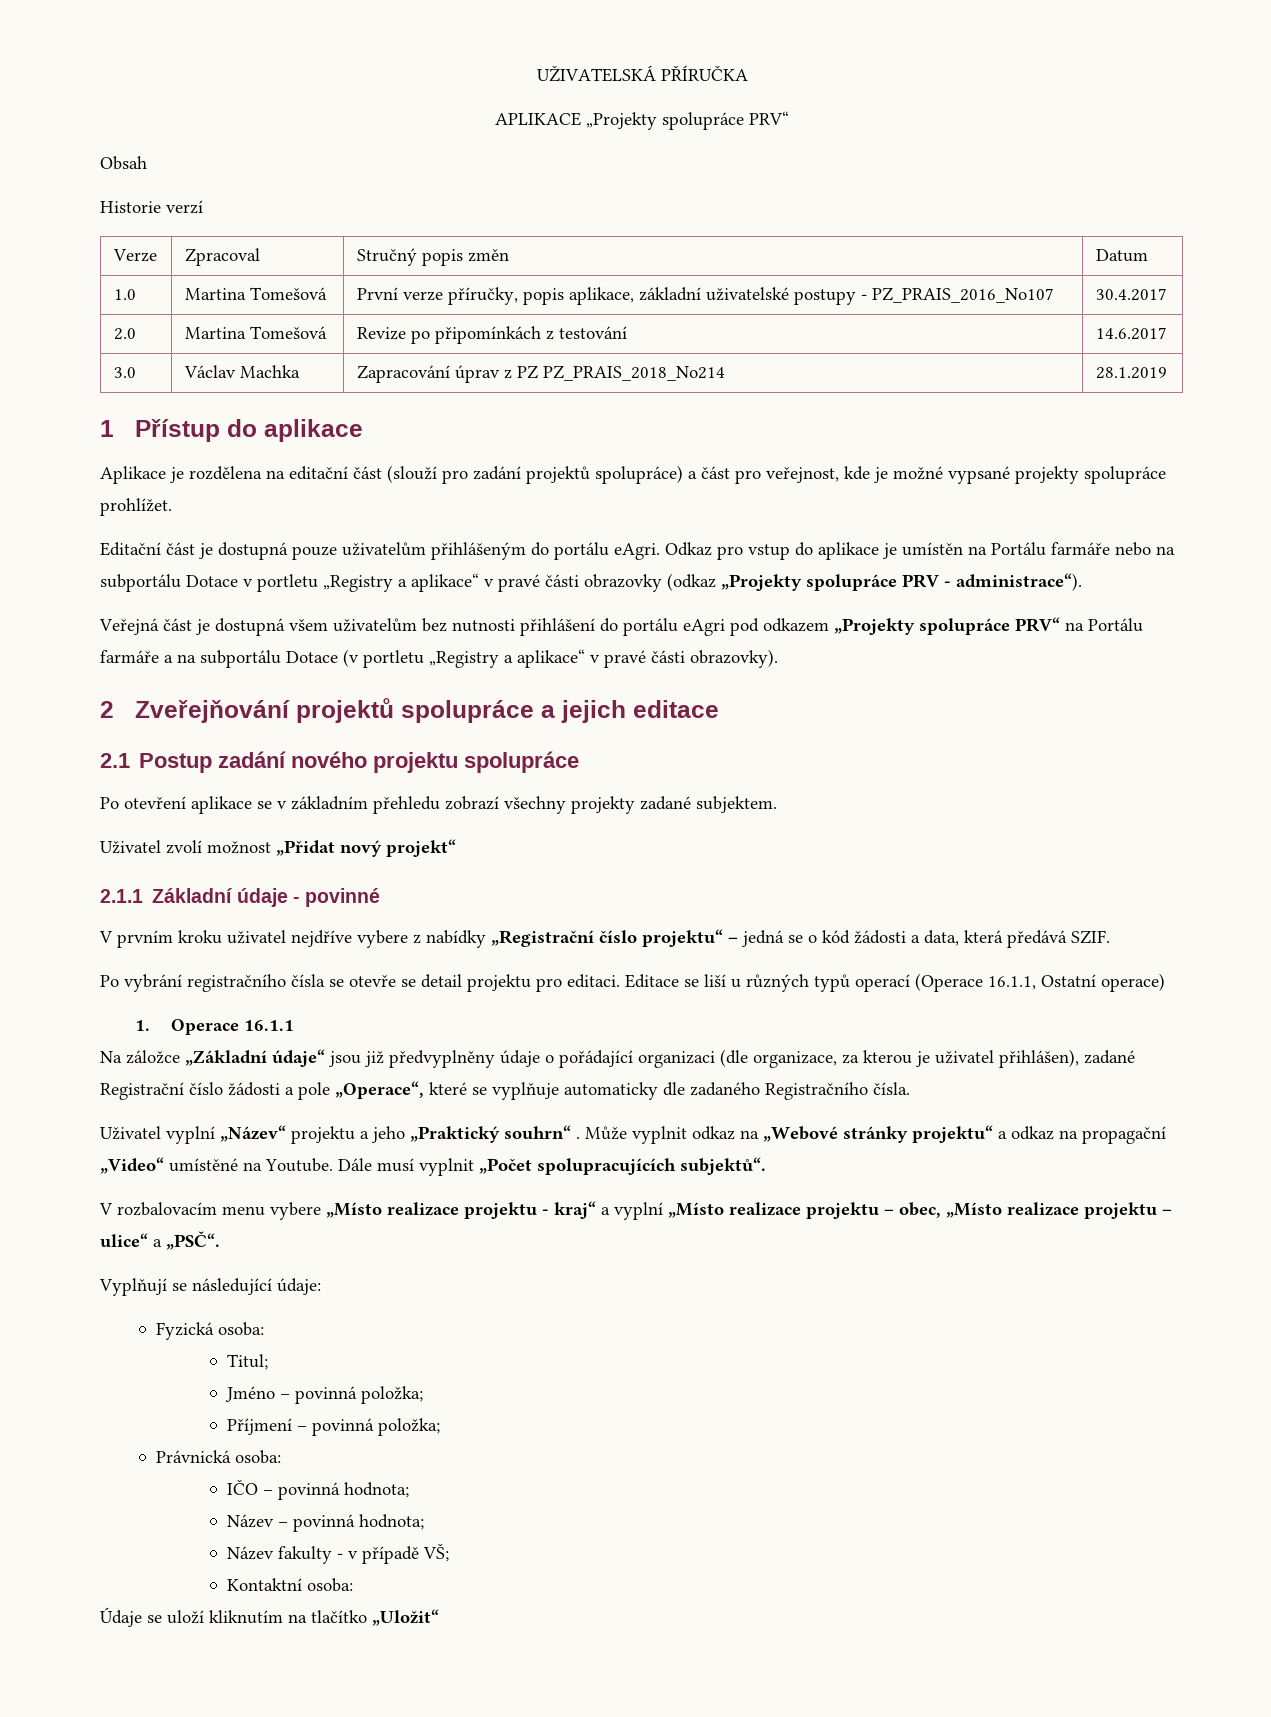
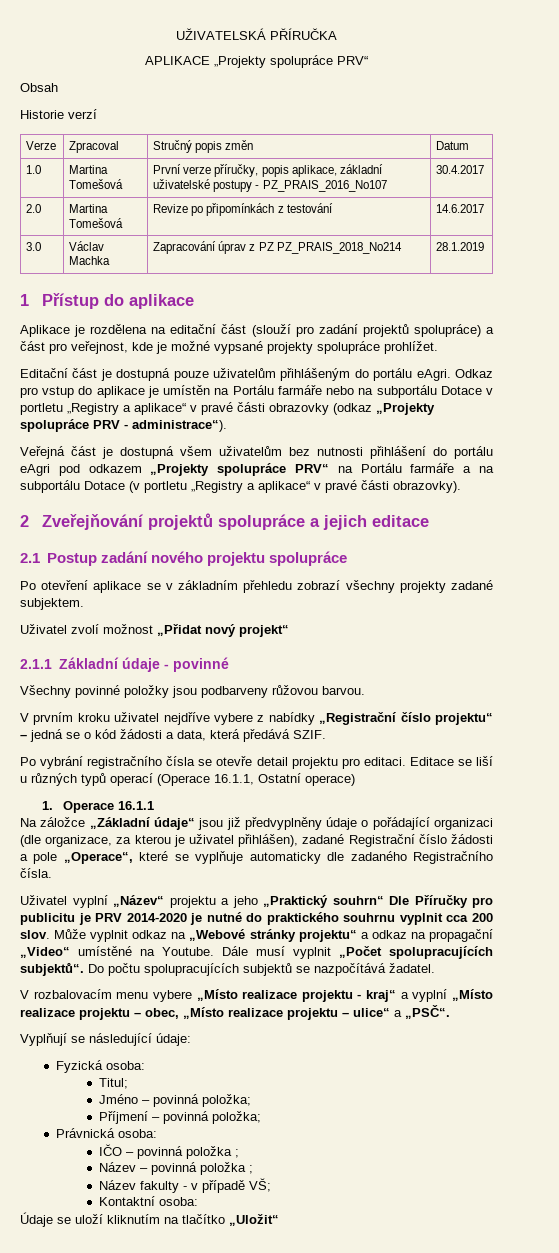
+ Všechny povinné položky jsou podbarveny růžovou barvou.
- Po vybrání registračního čísla se otevře se detail projektu pro editaci.
+ Po vybrání registračního čísla se otevře detail projektu pro editaci.
- Uživatel vyplní „Název“ projektu a jeho „Praktický souhrn“ .
+ Uživatel vyplní „Název“ projektu a jeho „Praktický souhrn“ Dle Příručky pro publicitu je PRV 2014-2020 je nutné do praktického souhrnu vyplnit cca 200 slov.
+ Do počtu spolupracujících subjektů se nazpočítává žadatel.
- IČO – povinná hodnota;
+ IČO – povinná položka ;
- Název – povinná hodnota;
+ Název – povinná položka ;

